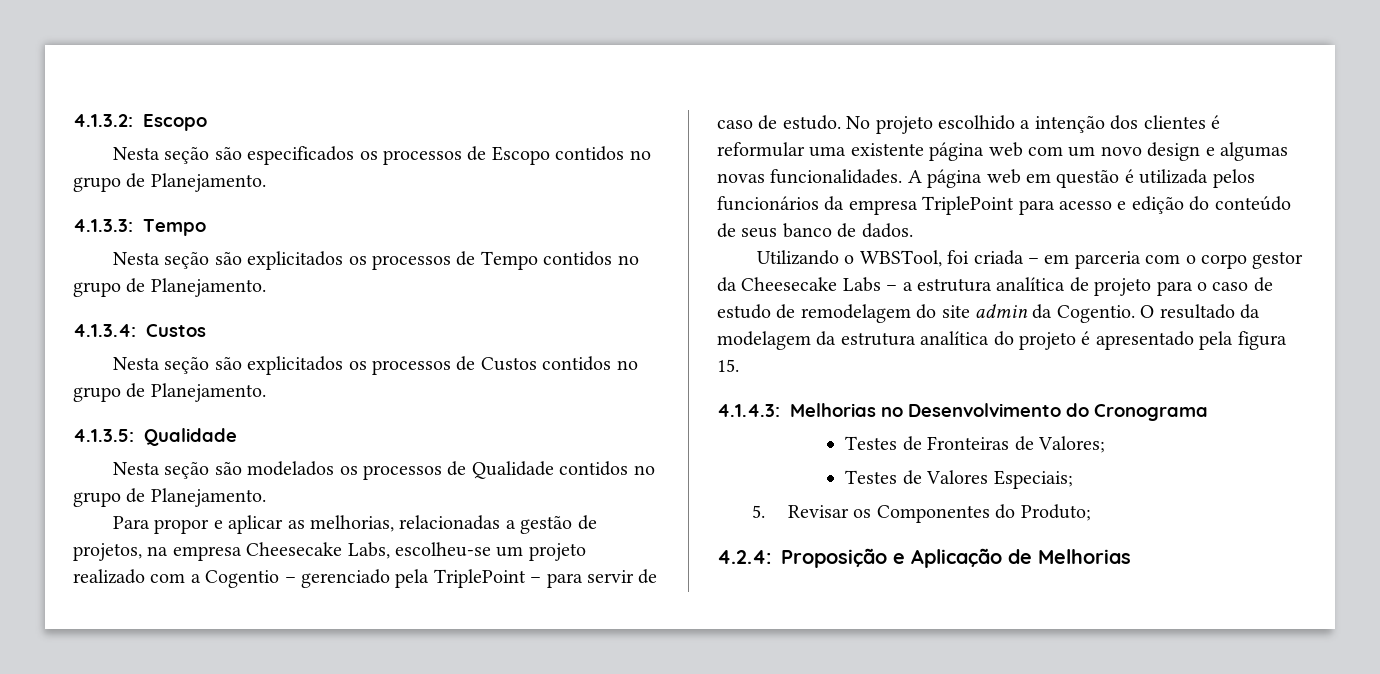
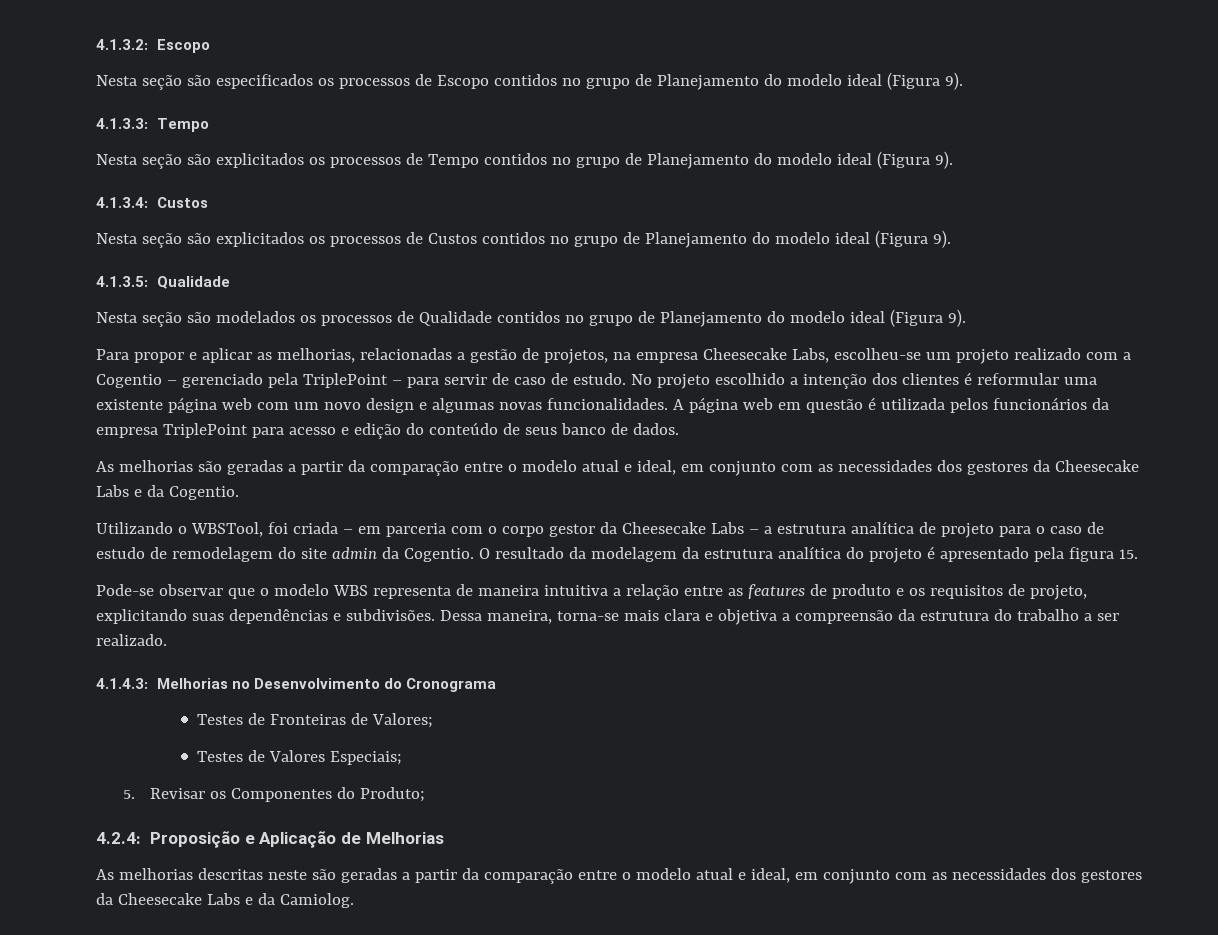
- Nesta seção são especificados os processos de Escopo contidos no grupo de Planejamento.
+ Nesta seção são especificados os processos de Escopo contidos no grupo de Planejamento do modelo ideal (Figura 9).
- Nesta seção são explicitados os processos de Tempo contidos no grupo de Planejamento.
+ Nesta seção são explicitados os processos de Tempo contidos no grupo de Planejamento do modelo ideal (Figura 9).
- Nesta seção são explicitados os processos de Custos contidos no grupo de Planejamento.
+ Nesta seção são explicitados os processos de Custos contidos no grupo de Planejamento do modelo ideal (Figura 9).
- Nesta seção são modelados os processos de Qualidade contidos no grupo de Planejamento.
+ Nesta seção são modelados os processos de Qualidade contidos no grupo de Planejamento do modelo ideal (Figura 9).
+ As melhorias são geradas a partir da comparação entre o modelo atual e ideal, em conjunto com as necessidades dos gestores da Cheesecake Labs e da Cogentio.
+ Pode-se observar que o modelo WBS representa de maneira intuitiva a relação entre as features de produto e os requisitos de projeto, explicitando suas dependências e subdivisões. Dessa maneira, torna-se mais clara e objetiva a compreensão da estrutura do trabalho a ser realizado.
+ As melhorias descritas neste são geradas a partir da comparação entre o modelo atual e ideal, em conjunto com as necessidades dos gestores da Cheesecake Labs e da Camiolog.

